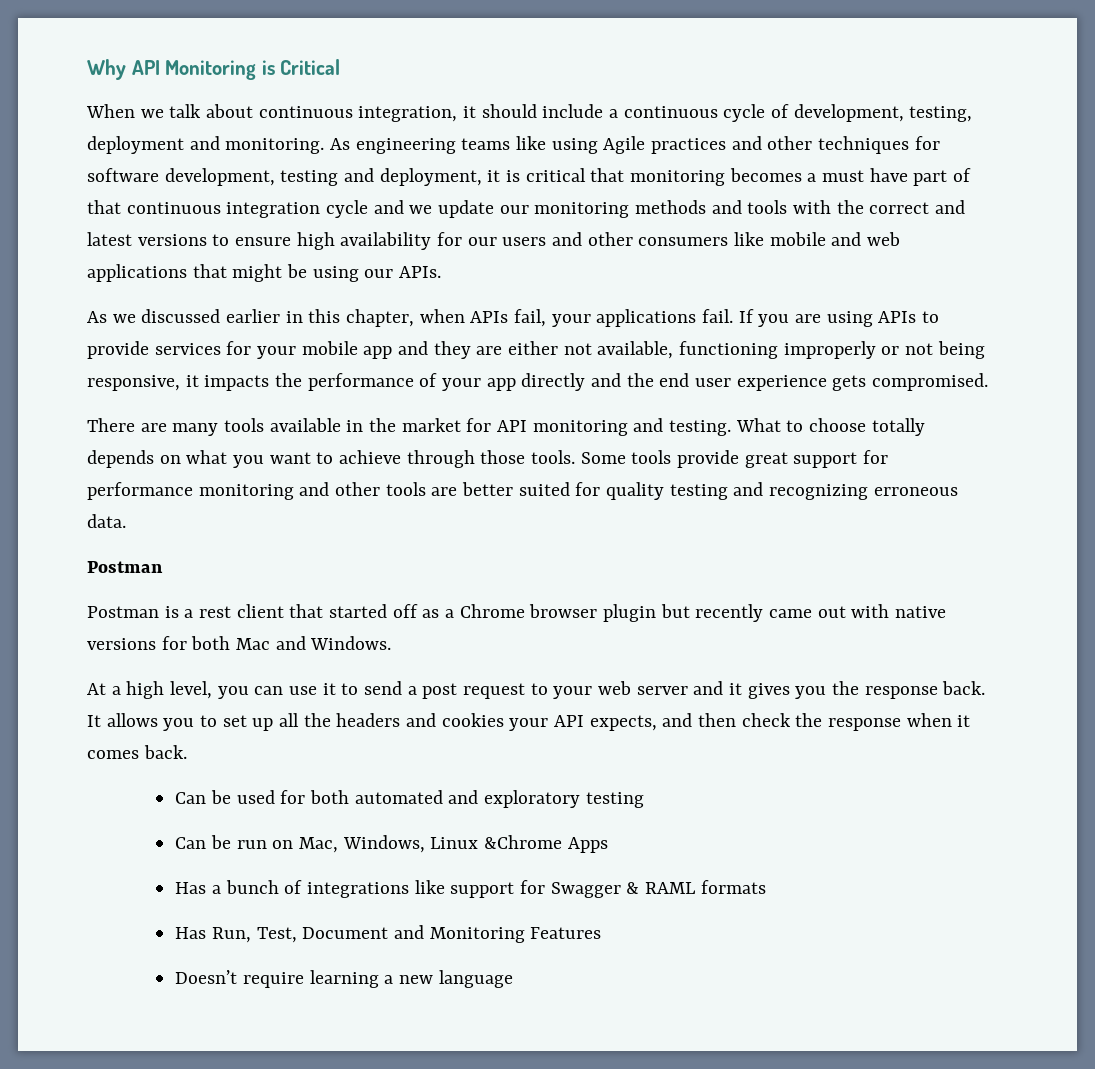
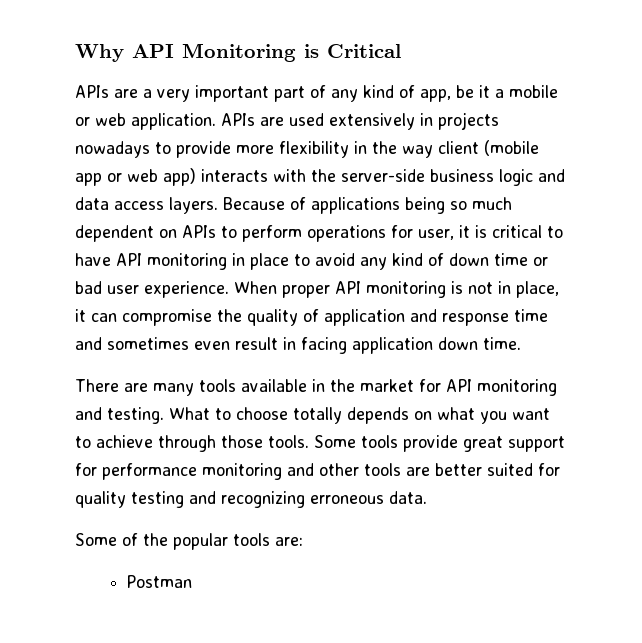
- When we talk about continuous integration, it should include a continuous cycle of development, testing, deployment and monitoring. As engineering teams like using Agile practices and other techniques for software development, testing and deployment, it is critical that monitoring becomes a must have part of that continuous integration cycle and we update our monitoring methods and tools with the correct and latest versions to ensure high availability for our users and other consumers like mobile and web applications that might be using our APIs.
- As we discussed earlier in this chapter, when APIs fail, your applications fail. If you are using APIs to provide services for your mobile app and they are either not available, functioning improperly or not being responsive, it impacts the performance of your app directly and the end user experience gets compromised.
+ APIs are a very important part of any kind of app, be it a mobile or web application. APIs are used extensively in projects nowadays to provide more flexibility in the way client (mobile app or web app) interacts with the server-side business logic and data access layers. Because of applications being so much dependent on APIs to perform operations for user, it is critical to have API monitoring in place to avoid any kind of down time or bad user experience. When proper API monitoring is not in place, it can compromise the quality of application and response time and sometimes even result in facing application down time.
  Some tools provide great support for performance monitoring and other tools are better suited for quality testing and recognizing erroneous data.
+ Some of the popular tools are:
  Postman
- Postman is a rest client that started off as a Chrome browser plugin but recently came out with native versions for both Mac and Windows.
- At a high level, you can use it to send a post request to your web server and it gives you the response back. It allows you to set up all the headers and cookies your API expects, and then check the response when it comes back.
- Can be used for both automated and exploratory testing
- Can be run on Mac, Windows, Linux &Chrome Apps
- Has a bunch of integrations like support for Swagger & RAML formats
- Has Run, Test, Document and Monitoring Features
- Doesn’t require learning a new language

